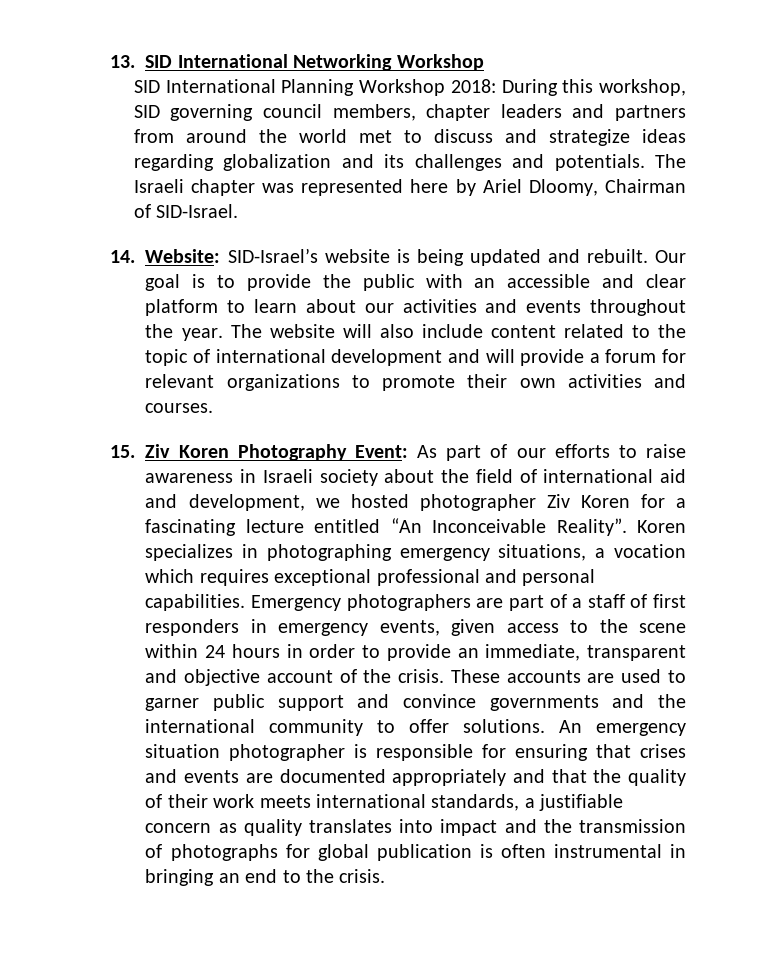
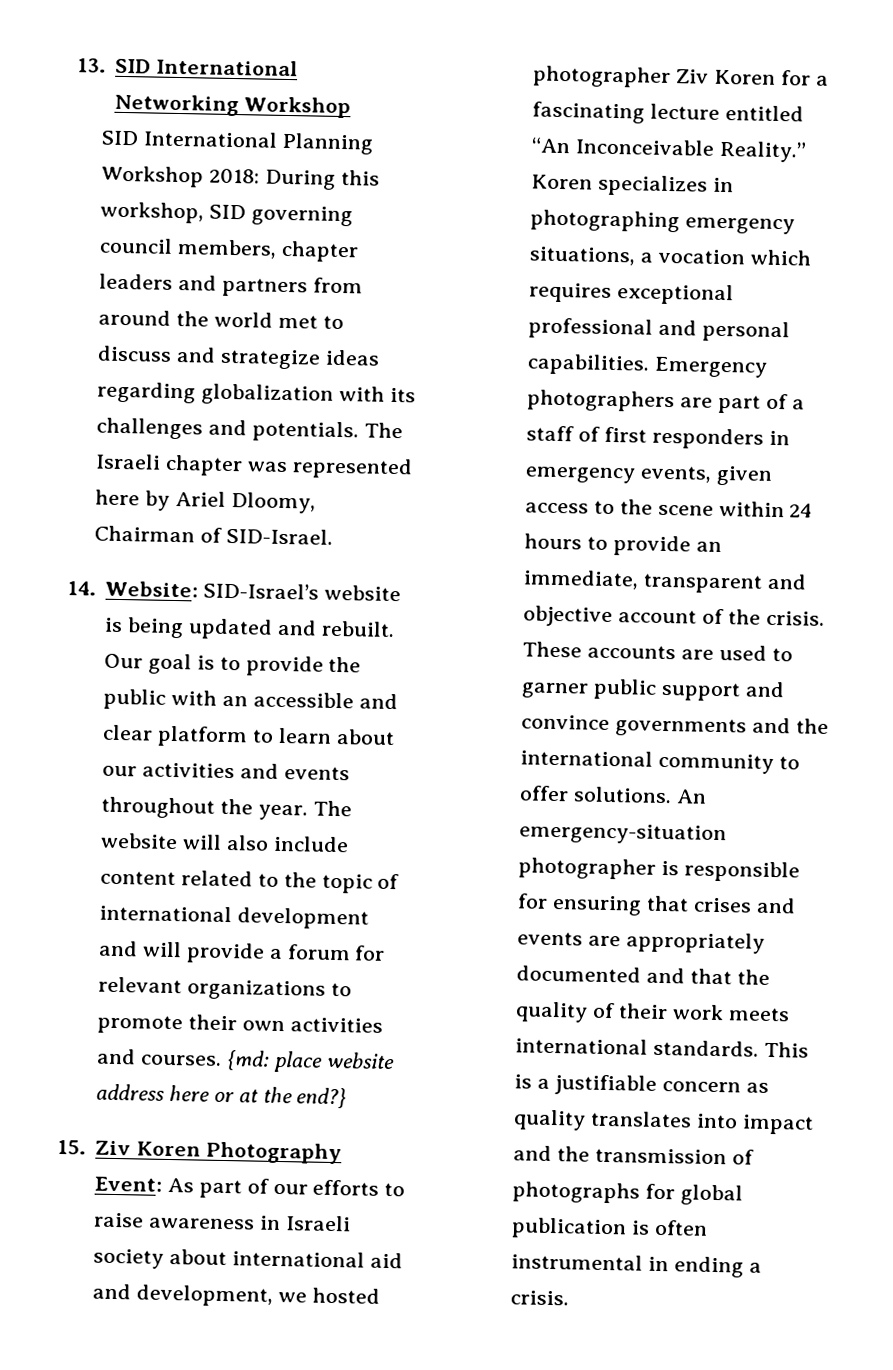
- SID International Planning Workshop 2018: During this workshop, SID governing council members, chapter leaders and partners from around the world met to discuss and strategize ideas regarding globalization and its challenges and potentials.
+ SID International Planning Workshop 2018: During this workshop, SID governing council members, chapter leaders and partners from around the world met to discuss and strategize ideas regarding globalization with its challenges and potentials.
+ {md: place website address here or at the end?}
- 15. Ziv Koren Photography Event: As part of our efforts to raise awareness in Israeli society about the field of international aid and development, we hosted photographer Ziv Koren for a fascinating lecture entitled “An Inconceivable Reality”.
+ 15. Ziv Koren Photography Event: As part of our efforts to raise awareness in Israeli society about international aid and development, we hosted photographer Ziv Koren for a fascinating lecture entitled “An Inconceivable Reality.”
- Emergency photographers are part of a staff of first responders in emergency events, given access to the scene within 24 hours in order to provide an immediate, transparent and objective account of the crisis.
+ Emergency photographers are part of a staff of first responders in emergency events, given access to the scene within 24 hours to provide an immediate, transparent and objective account of the crisis.
- An emergency situation photographer is responsible for ensuring that crises and events are documented appropriately and that the quality of their work meets international standards, a justifiable concern as quality translates into impact and the transmission of photographs for global publication is often instrumental in bringing an end to the crisis.
+ An emergency-situation photographer is responsible for ensuring that crises and events are appropriately documented and that the quality of their work meets international standards. This is a justifiable concern as quality translates into impact and the transmission of photographs for global publication is often instrumental in ending a crisis.

